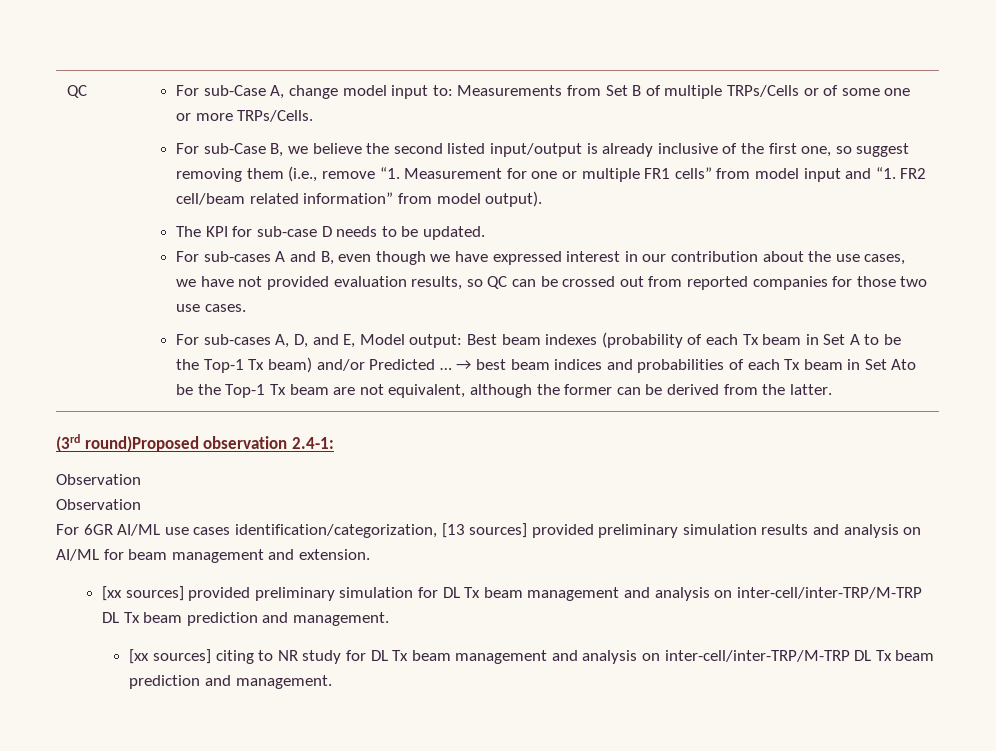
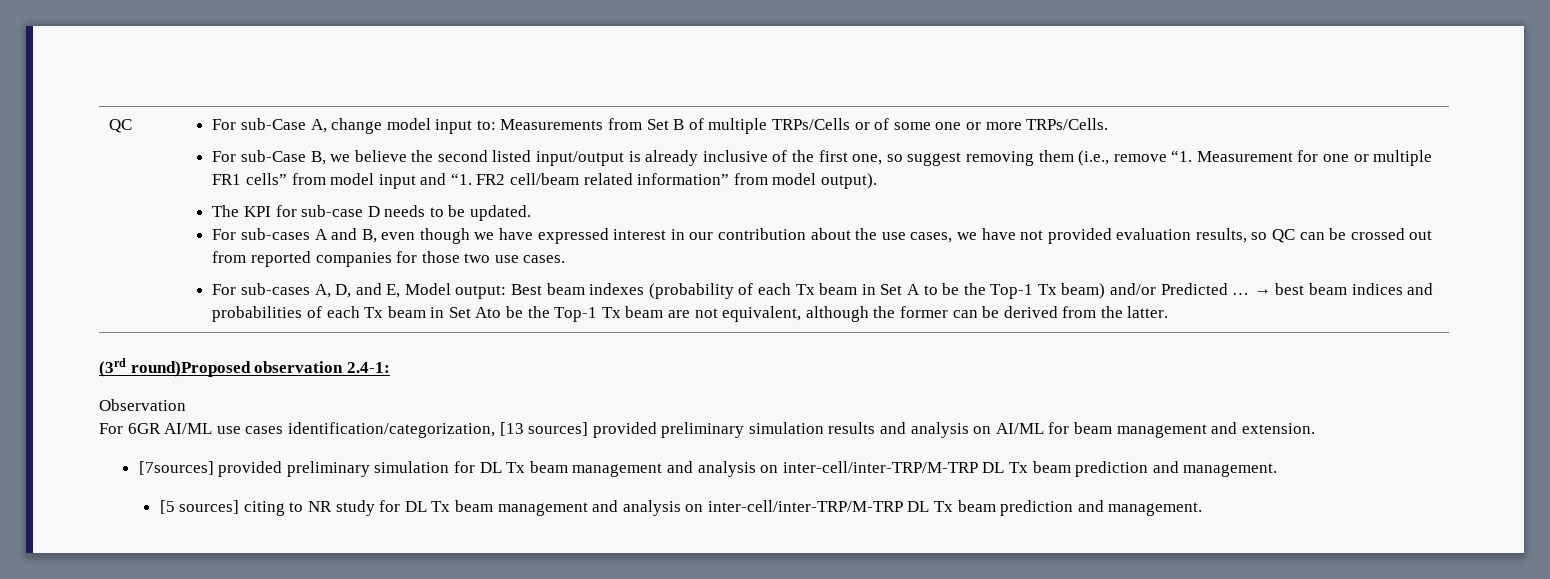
  (3rd round)Proposed observation 2.4-1:
- Observation
- [xx sources] provided preliminary simulation for DL Tx beam management and analysis on inter-cell/inter-TRP/M-TRP DL Tx beam prediction and management.
+ [7sources] provided preliminary simulation for DL Tx beam management and analysis on inter-cell/inter-TRP/M-TRP DL Tx beam prediction and management.
- [xx sources] citing to NR study for DL Tx beam management and analysis on inter-cell/inter-TRP/M-TRP DL Tx beam prediction and management.
+ [5 sources] citing to NR study for DL Tx beam management and analysis on inter-cell/inter-TRP/M-TRP DL Tx beam prediction and management.

